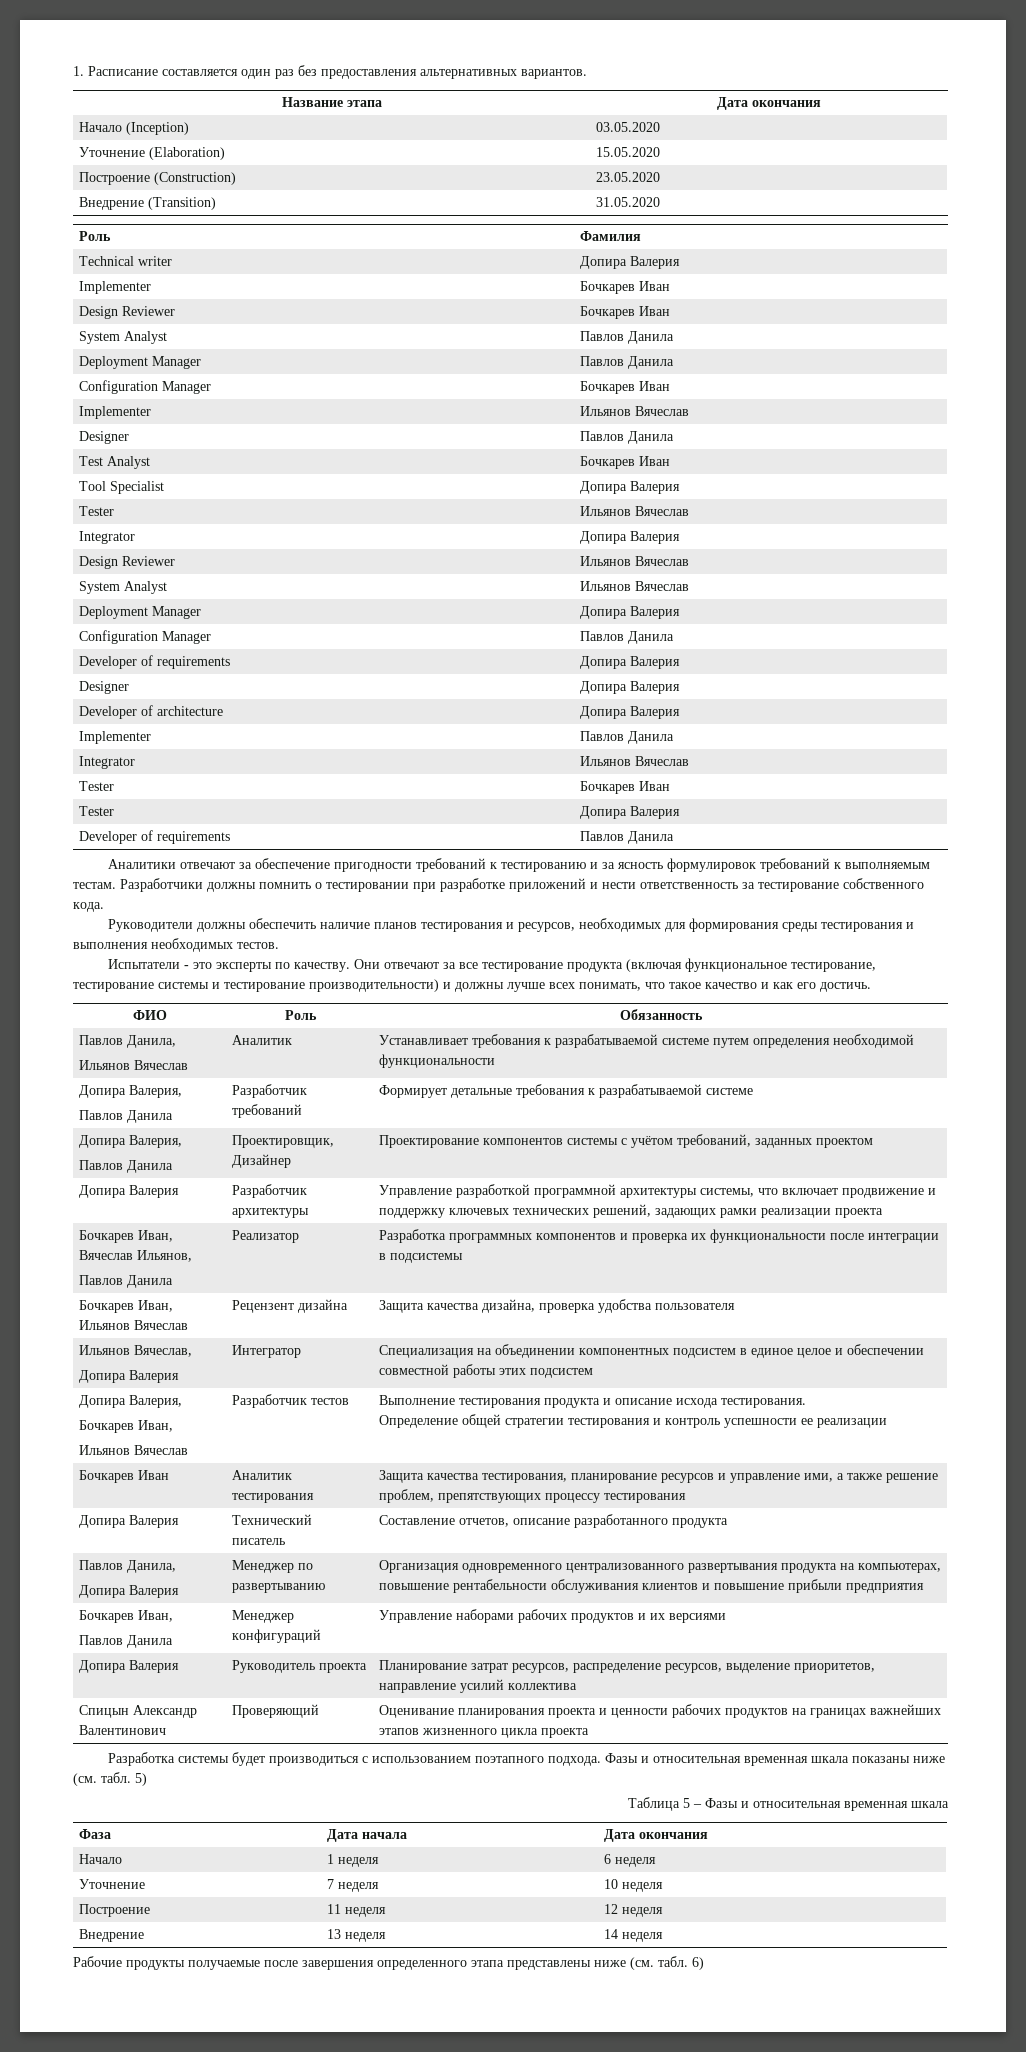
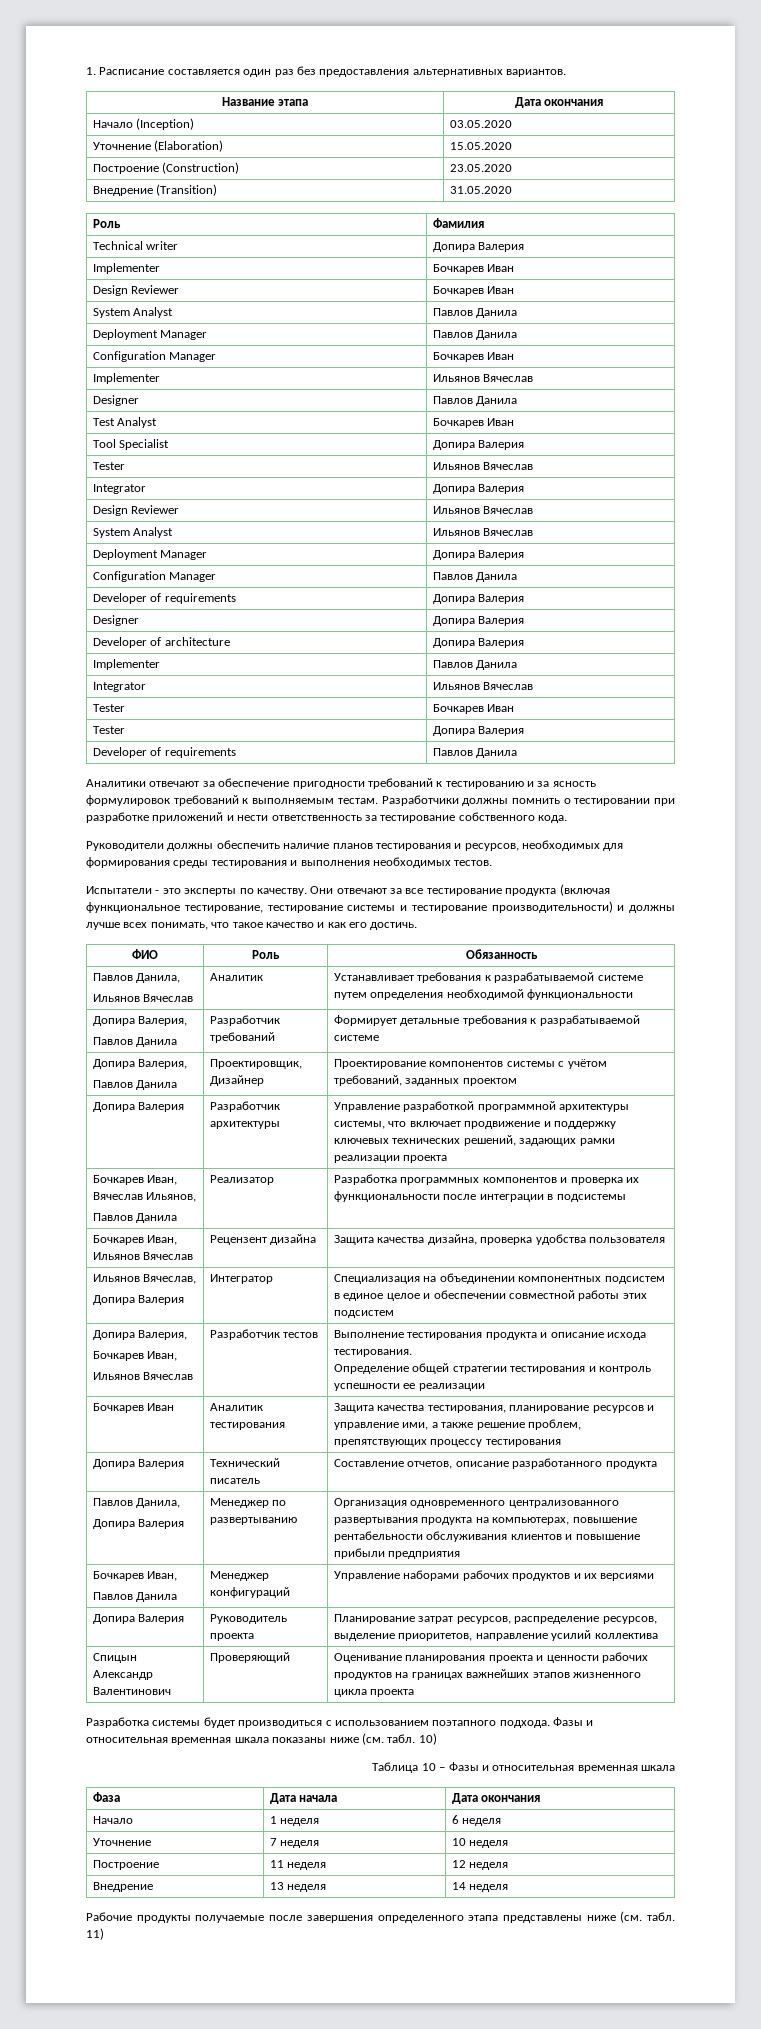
- 5)
+ 10)
- Таблица 5 – Фазы и относительная временная шкала
+ Таблица 10 – Фазы и относительная временная шкала
- 6)
+ 11)

